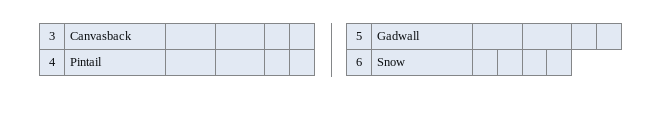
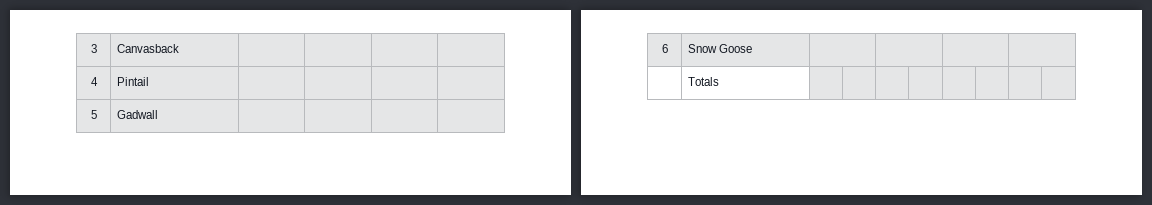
- 6 | Snow | | | |
+ 6 | Snow Goose | | | |
+ | Totals | | | | | | | |

